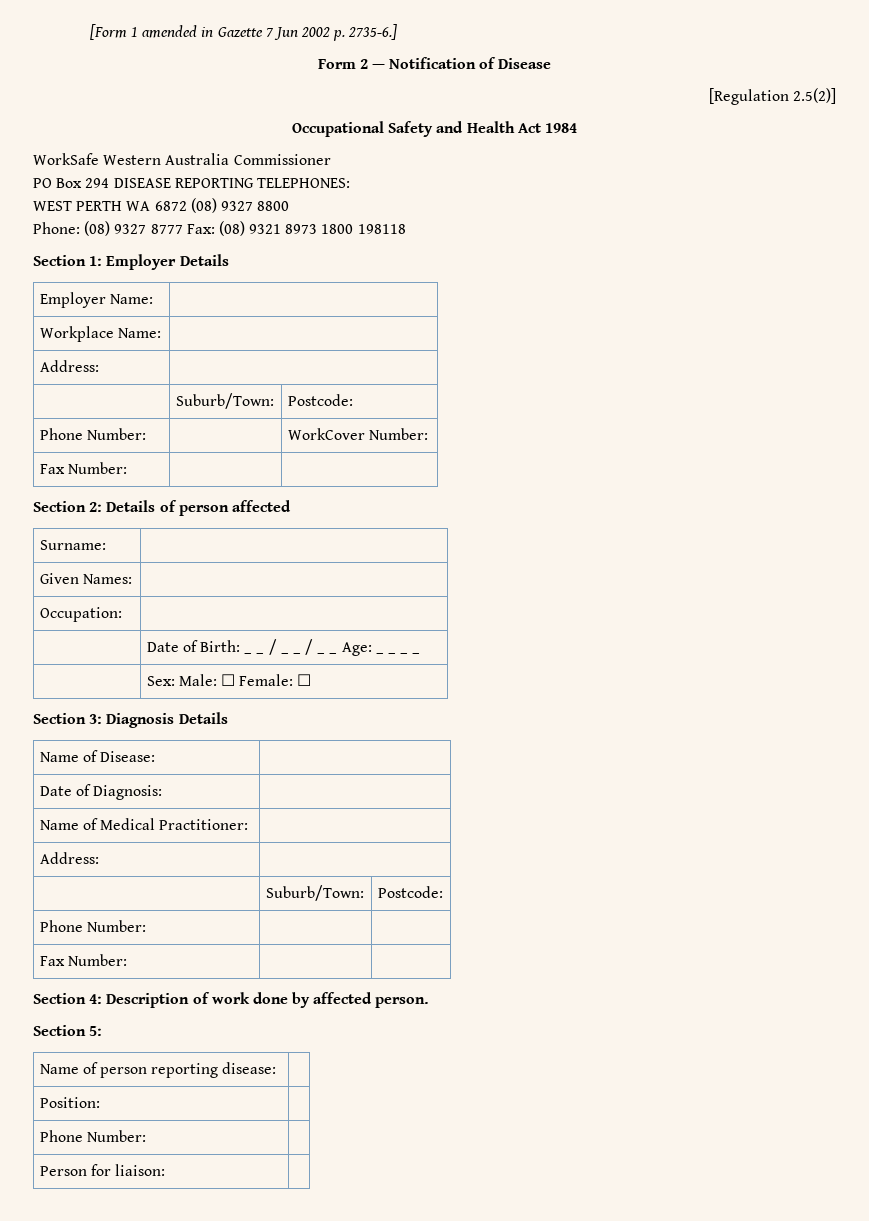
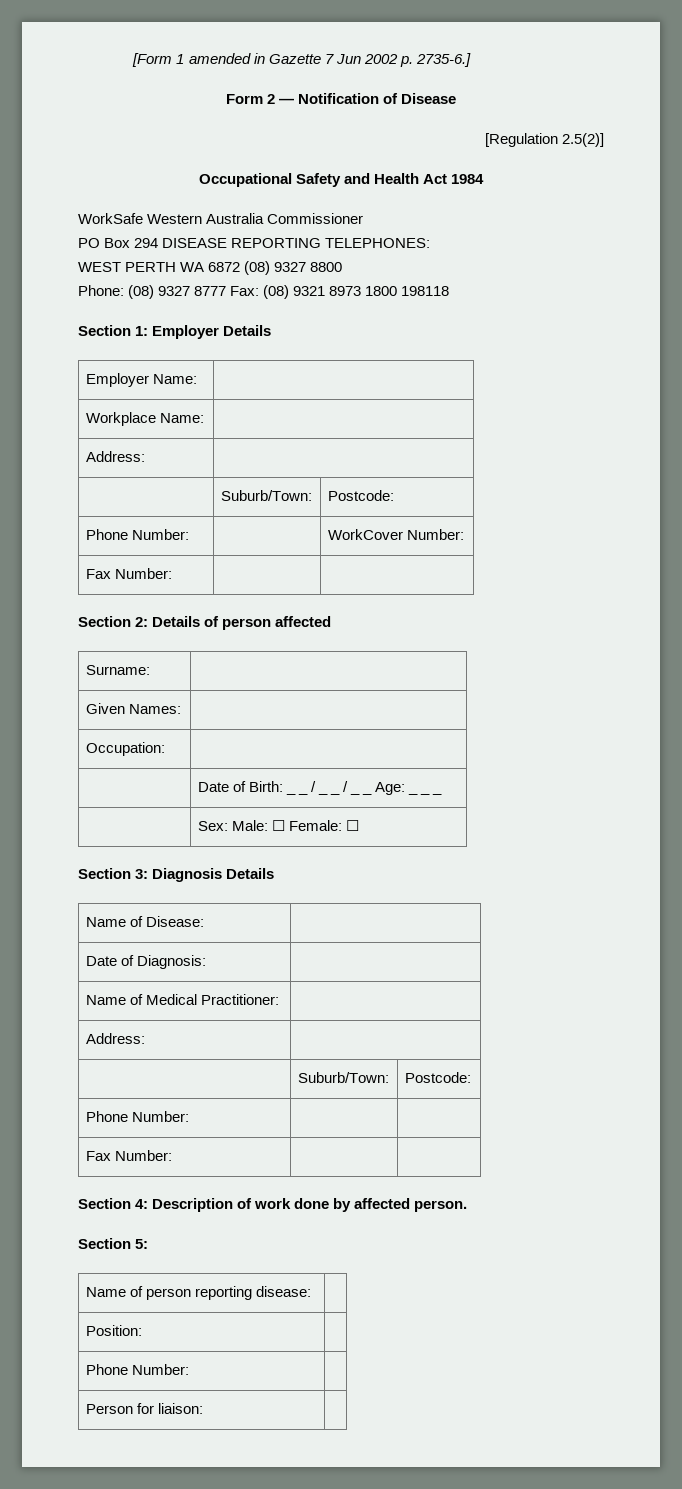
- | Date of Birth: _ _ / _ _ / _ _ Age: _ _ _ _
+ | Date of Birth: _ _ / _ _ / _ _ Age: _ _ _

